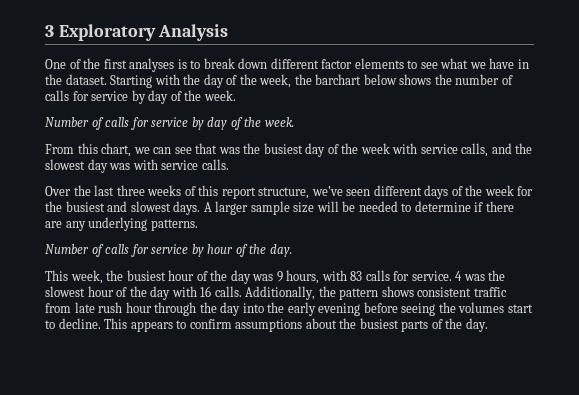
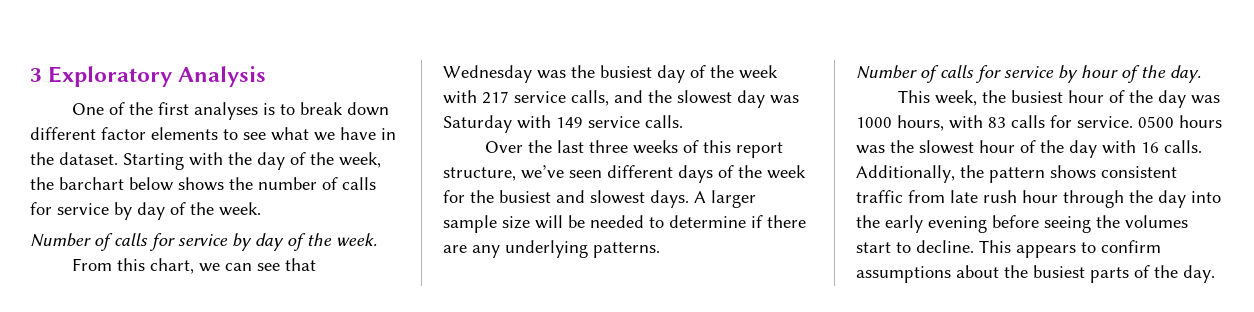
- From this chart, we can see that was the busiest day of the week with service calls, and the slowest day was with service calls.
+ From this chart, we can see that Wednesday was the busiest day of the week with 217 service calls, and the slowest day was Saturday with 149 service calls.
- This week, the busiest hour of the day was 9 hours, with 83 calls for service.
+ This week, the busiest hour of the day was 1000 hours, with 83 calls for service.
- 4 was the slowest hour of the day with 16 calls.
+ 0500 hours was the slowest hour of the day with 16 calls.

